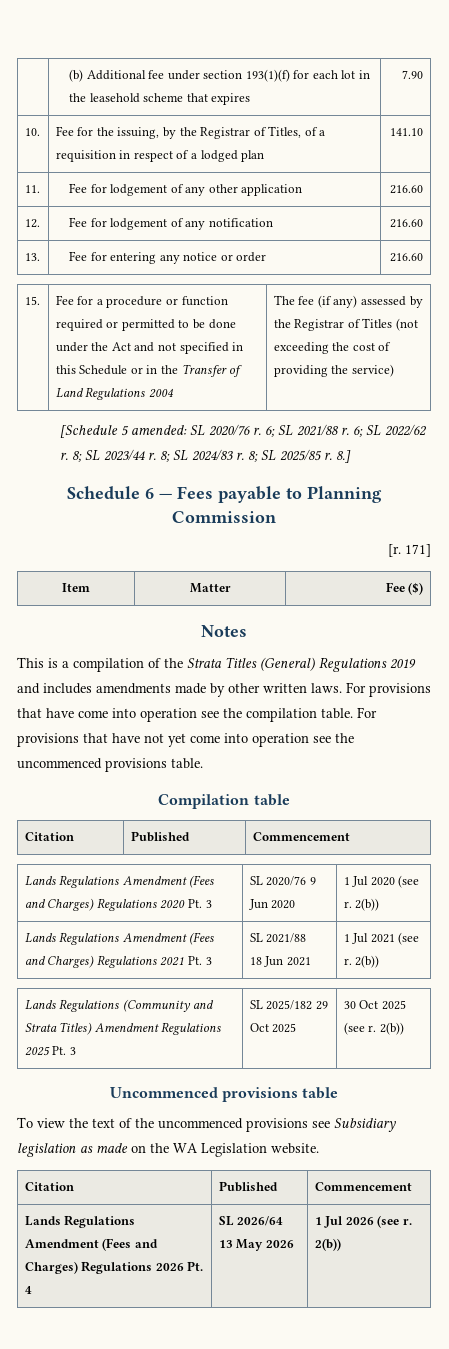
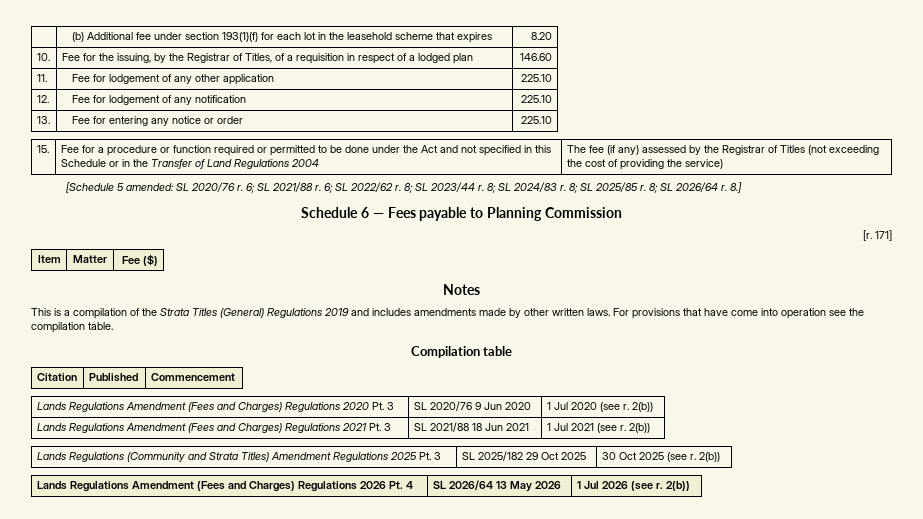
- | (b) Additional fee under section 193(1)(f) for each lot in the leasehold scheme that expires | 7.90
+ | (b) Additional fee under section 193(1)(f) for each lot in the leasehold scheme that expires | 8.20
- 10. | Fee for the issuing, by the Registrar of Titles, of a requisition in respect of a lodged plan | 141.10
+ 10. | Fee for the issuing, by the Registrar of Titles, of a requisition in respect of a lodged plan | 146.60
- 11. | Fee for lodgement of any other application | 216.60
+ 11. | Fee for lodgement of any other application | 225.10
- 12. | Fee for lodgement of any notification | 216.60
+ 12. | Fee for lodgement of any notification | 225.10
- 13. | Fee for entering any notice or order | 216.60
+ 13. | Fee for entering any notice or order | 225.10
+ 8; SL 2026/64 r.
- For provisions that have not yet come into operation see the uncommenced provisions table.
- Lands Regulations Amendment (Fees and Charges) Regulations 2021 Pt. 3 | SL 2021/88
- 18 Jun 2021 | 1 Jul 2021 (see r. 2(b))
+ Lands Regulations Amendment (Fees and Charges) Regulations 2021 Pt. 3 | SL 2021/88 18 Jun 2021 | 1 Jul 2021 (see r. 2(b))
- Uncommenced provisions table
- To view the text of the uncommenced provisions see Subsidiary legislation as made on the WA Legislation website.
- Citation | Published | Commencement

